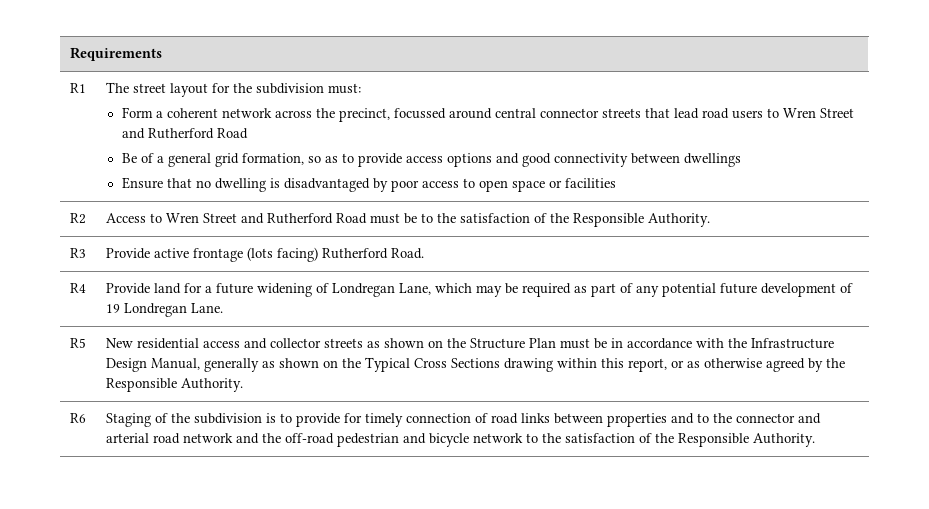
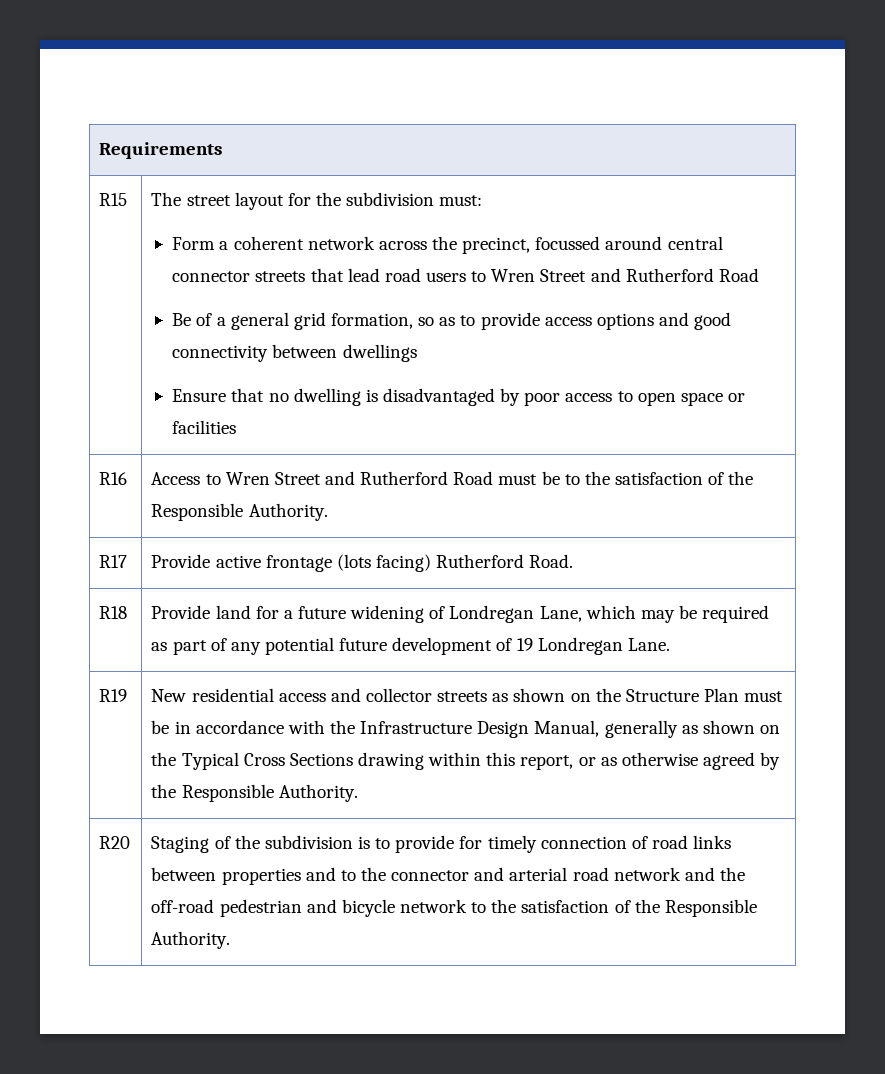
- R1
+ R15
- R2 | Access to Wren Street and Rutherford Road must be to the satisfaction of the Responsible Authority.
+ R16 | Access to Wren Street and Rutherford Road must be to the satisfaction of the Responsible Authority.
- R3 | Provide active frontage (lots facing) Rutherford Road.
+ R17 | Provide active frontage (lots facing) Rutherford Road.
- R4 | Provide land for a future widening of Londregan Lane, which may be required as part of any potential future development of 19 Londregan Lane.
+ R18 | Provide land for a future widening of Londregan Lane, which may be required as part of any potential future development of 19 Londregan Lane.
- R5
+ R19
- R6 | Staging of the subdivision is to provide for timely connection of road links between properties and to the connector and arterial road network and the off-road pedestrian and bicycle network to the satisfaction of the Responsible Authority.
+ R20 | Staging of the subdivision is to provide for timely connection of road links between properties and to the connector and arterial road network and the off-road pedestrian and bicycle network to the satisfaction of the Responsible Authority.

